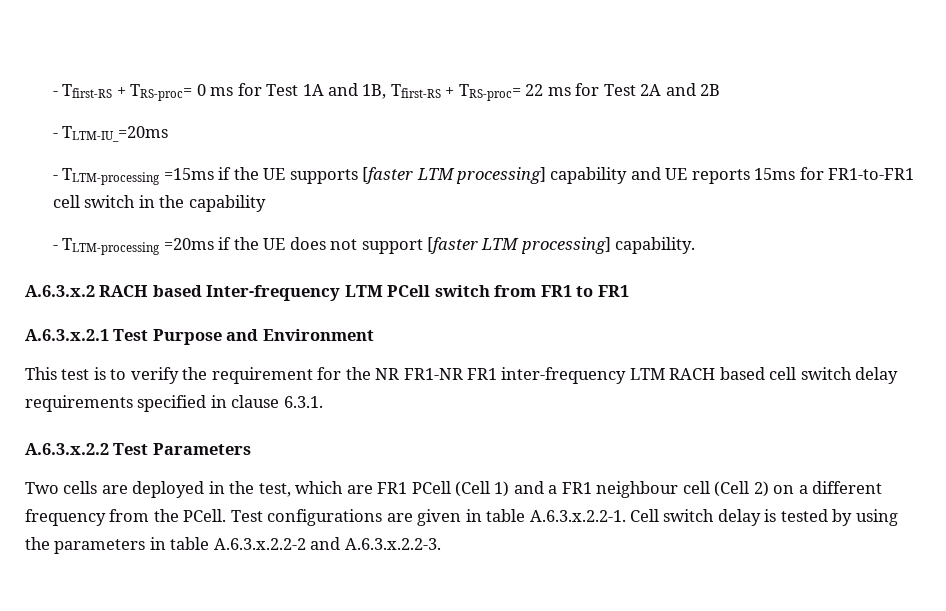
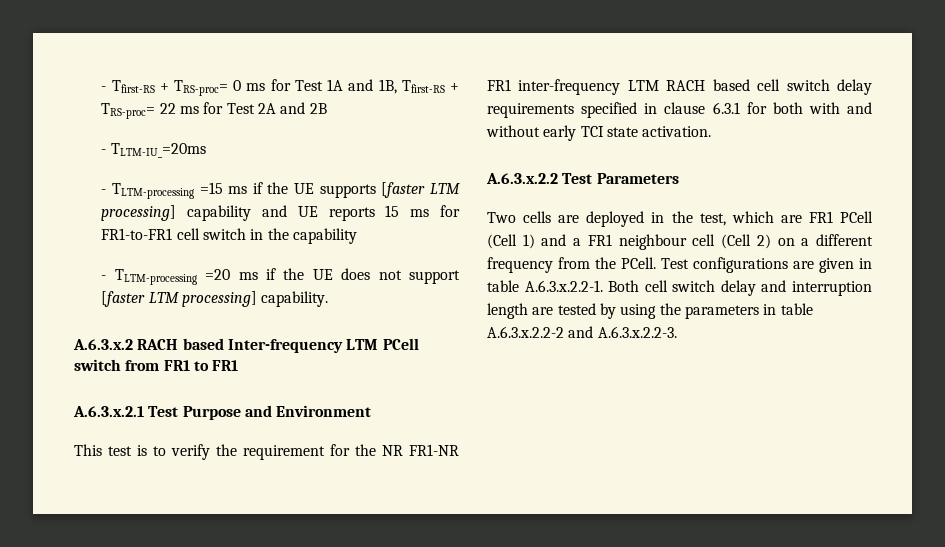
- - TLTM-processing =15ms if the UE supports [faster LTM processing] capability and UE reports 15ms for FR1-to-FR1 cell switch in the capability
+ - TLTM-processing =15 ms if the UE supports [faster LTM processing] capability and UE reports 15 ms for FR1-to-FR1 cell switch in the capability
- - TLTM-processing =20ms if the UE does not support [faster LTM processing] capability.
+ - TLTM-processing =20 ms if the UE does not support [faster LTM processing] capability.
- This test is to verify the requirement for the NR FR1-NR FR1 inter-frequency LTM RACH based cell switch delay requirements specified in clause 6.3.1.
+ This test is to verify the requirement for the NR FR1-NR FR1 inter-frequency LTM RACH based cell switch delay requirements specified in clause 6.3.1 for both with and without early TCI state activation.
- Test configurations are given in table A.6.3.x.2.2-1. Cell switch delay is tested by using the parameters in table A.6.3.x.2.2-2 and A.6.3.x.2.2-3.
+ Test configurations are given in table A.6.3.x.2.2-1. Both cell switch delay and interruption length are tested by using the parameters in table A.6.3.x.2.2-2 and A.6.3.x.2.2-3.

